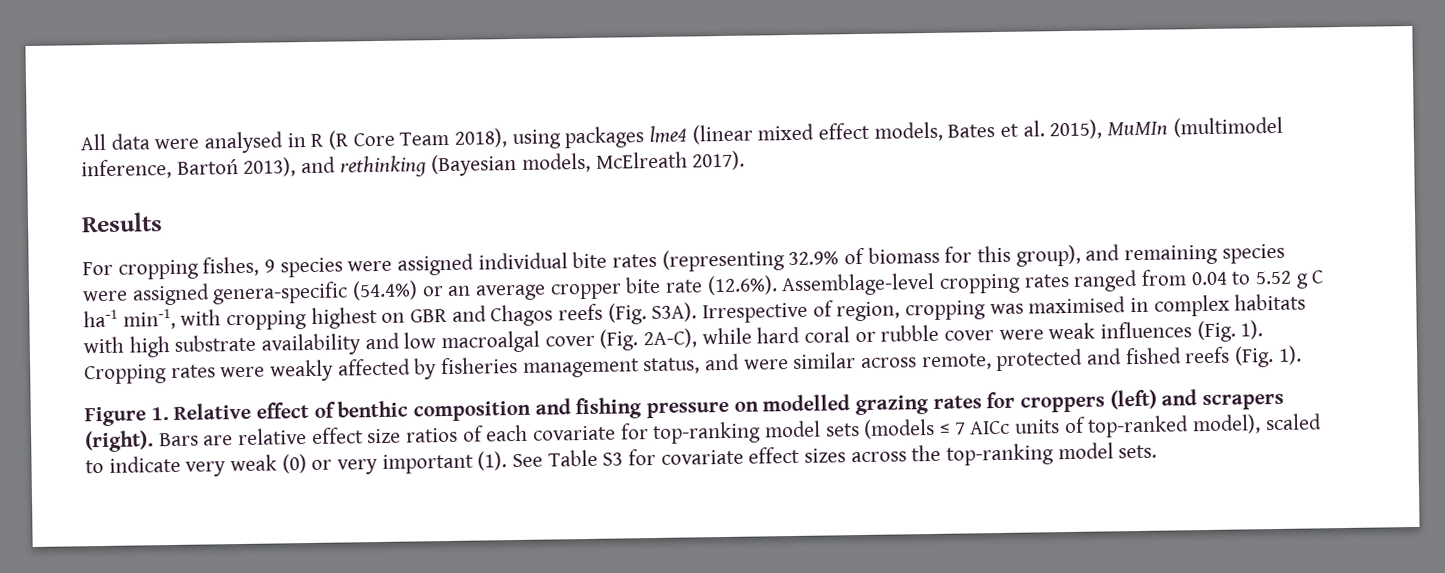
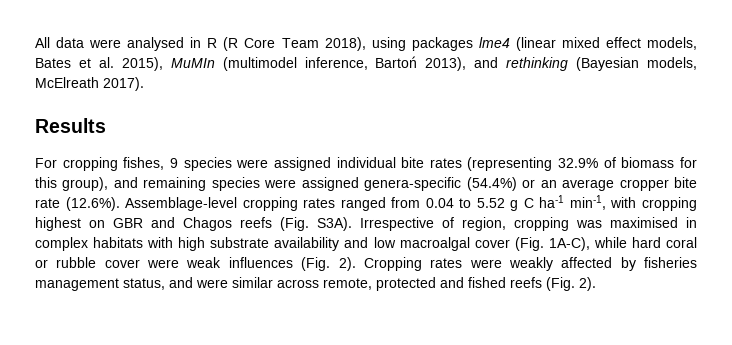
- Irrespective of region, cropping was maximised in complex habitats with high substrate availability and low macroalgal cover (Fig. 2A-C), while hard coral or rubble cover were weak influences (Fig. 1).
+ Irrespective of region, cropping was maximised in complex habitats with high substrate availability and low macroalgal cover (Fig. 1A-C), while hard coral or rubble cover were weak influences (Fig. 2).
- Cropping rates were weakly affected by fisheries management status, and were similar across remote, protected and fished reefs (Fig. 1).
- Figure 1. Relative effect of benthic composition and fishing pressure on modelled grazing rates for croppers (left) and scrapers (right). Bars are relative effect size ratios of each covariate for top-ranking model sets (models ≤ 7 AICc units of top-ranked model), scaled to indicate very weak (0) or very important (1). See Table S3 for covariate effect sizes across the top-ranking model sets.
+ Cropping rates were weakly affected by fisheries management status, and were similar across remote, protected and fished reefs (Fig. 2).

